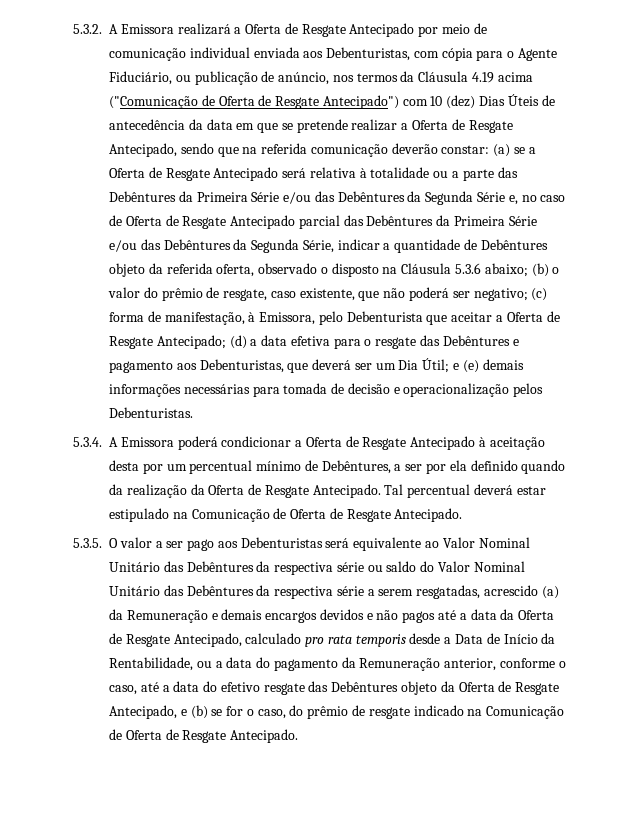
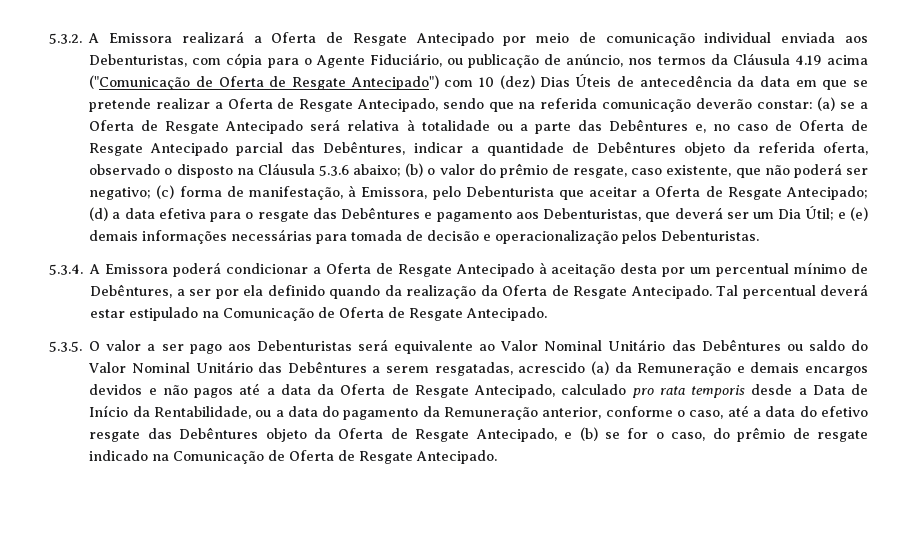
- (a) se a Oferta de Resgate Antecipado será relativa à totalidade ou a parte das Debêntures da Primeira Série e/ou das Debêntures da Segunda Série e, no caso de Oferta de Resgate Antecipado parcial das Debêntures da Primeira Série e/ou das Debêntures da Segunda Série, indicar a quantidade de Debêntures objeto da referida oferta, observado o disposto na Cláusula 5.3.6 abaixo;
+ (a) se a Oferta de Resgate Antecipado será relativa à totalidade ou a parte das Debêntures e, no caso de Oferta de Resgate Antecipado parcial das Debêntures, indicar a quantidade de Debêntures objeto da referida oferta, observado o disposto na Cláusula 5.3.6 abaixo;
- 5.3.5. O valor a ser pago aos Debenturistas será equivalente ao Valor Nominal Unitário das Debêntures da respectiva série ou saldo do Valor Nominal Unitário das Debêntures da respectiva série a serem resgatadas, acrescido (a) da Remuneração e demais encargos devidos e não pagos até a data da Oferta de Resgate Antecipado, calculado pro rata temporis desde a Data de Início da Rentabilidade, ou a data do pagamento da Remuneração anterior, conforme o caso, até a data do efetivo resgate das Debêntures objeto da Oferta de Resgate Antecipado, e (b) se for o caso, do prêmio de resgate indicado na Comunicação de Oferta de Resgate Antecipado.
+ 5.3.5. O valor a ser pago aos Debenturistas será equivalente ao Valor Nominal Unitário das Debêntures ou saldo do Valor Nominal Unitário das Debêntures a serem resgatadas, acrescido (a) da Remuneração e demais encargos devidos e não pagos até a data da Oferta de Resgate Antecipado, calculado pro rata temporis desde a Data de Início da Rentabilidade, ou a data do pagamento da Remuneração anterior, conforme o caso, até a data do efetivo resgate das Debêntures objeto da Oferta de Resgate Antecipado, e (b) se for o caso, do prêmio de resgate indicado na Comunicação de Oferta de Resgate Antecipado.

